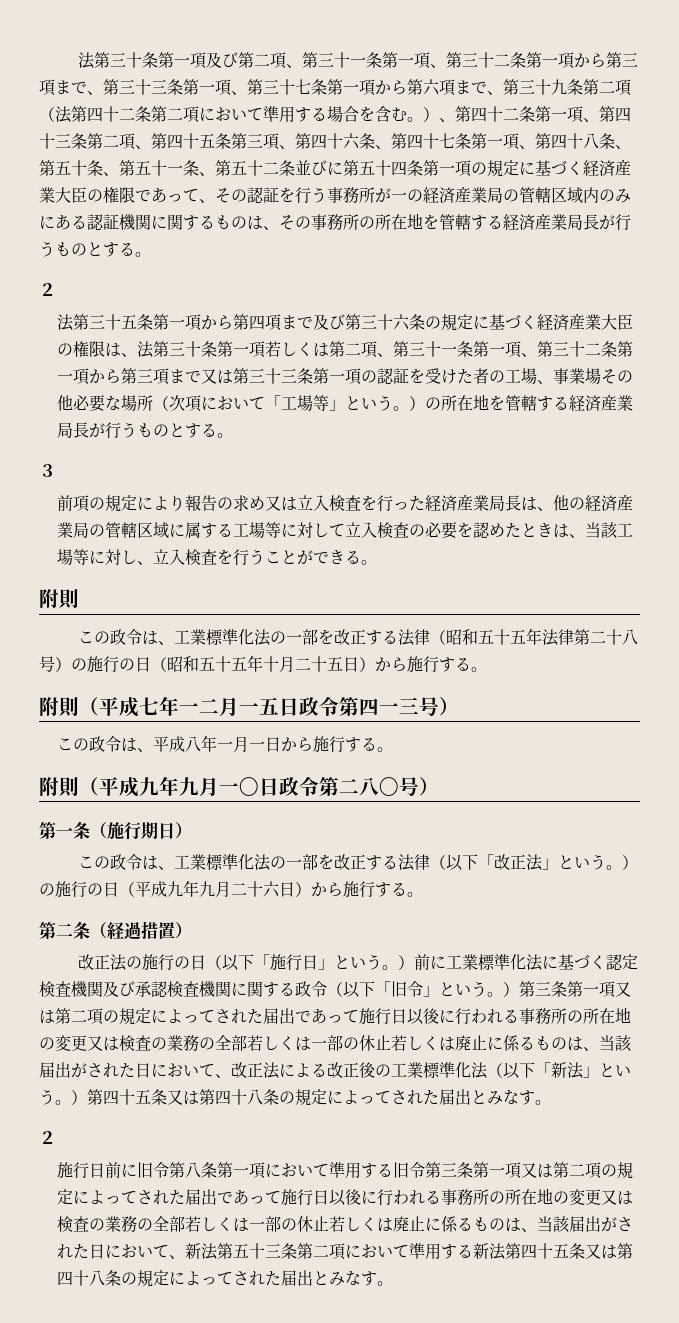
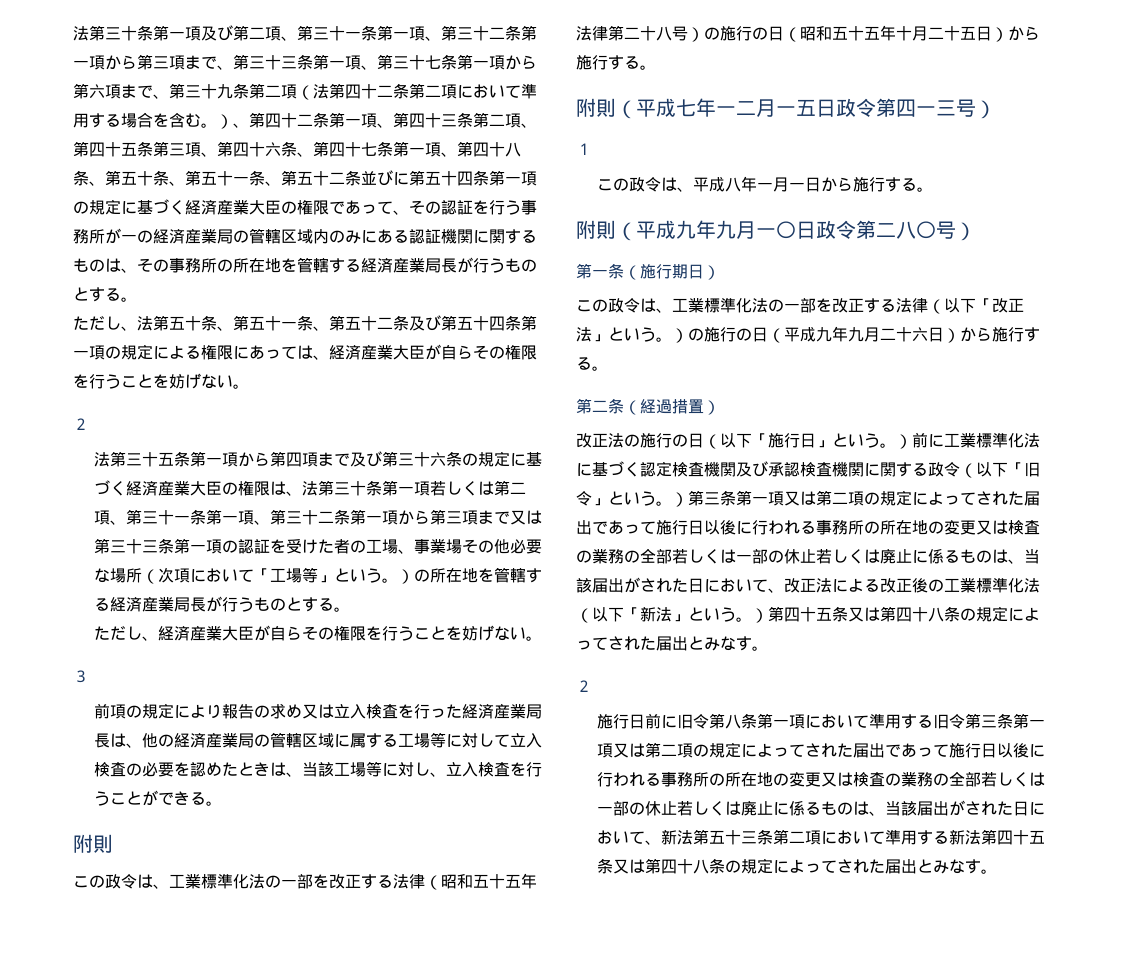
+ ただし、法第五十条、第五十一条、第五十二条及び第五十四条第一項の規定による権限にあっては、経済産業大臣が自らその権限を行うことを妨げない。
+ ただし、経済産業大臣が自らその権限を行うことを妨げない。
+ １

